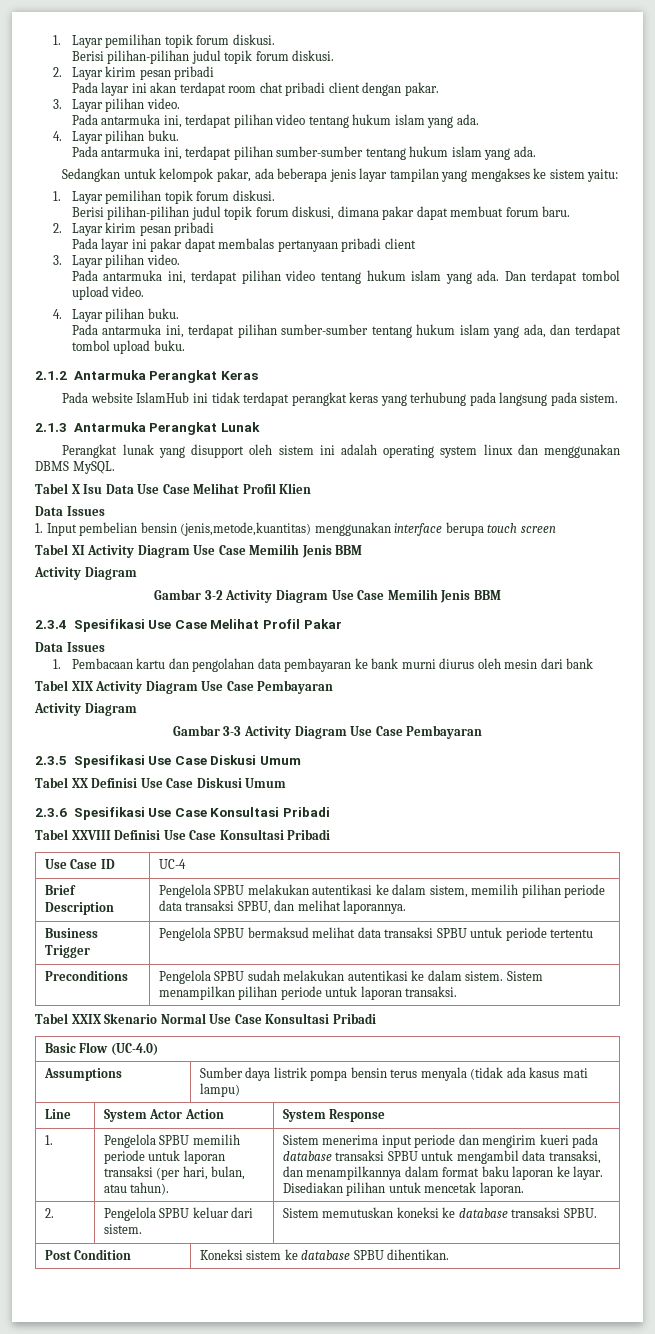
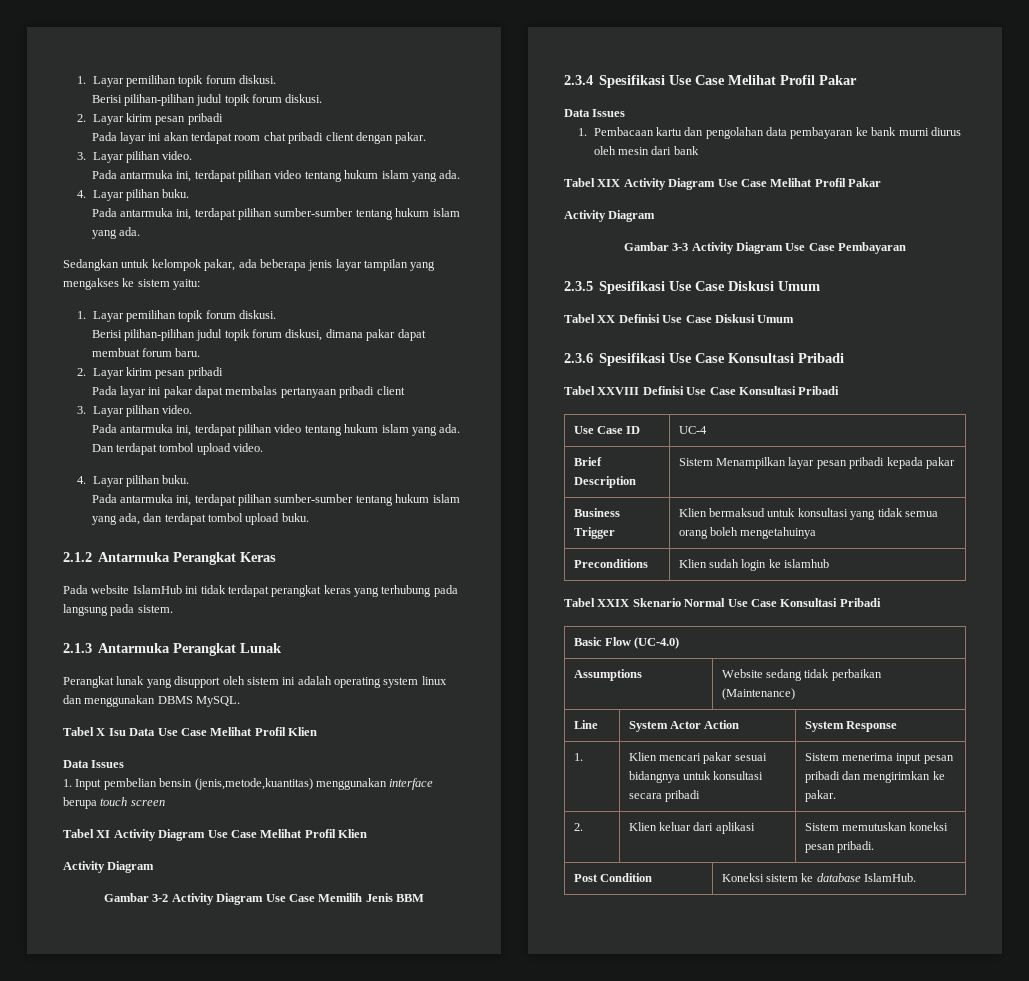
- Tabel XI Activity Diagram Use Case Memilih Jenis BBM
+ Tabel XI Activity Diagram Use Case Melihat Profil Klien
- Tabel XIX Activity Diagram Use Case Pembayaran
+ Tabel XIX Activity Diagram Use Case Melihat Profil Pakar
- Brief Description | Pengelola SPBU melakukan autentikasi ke dalam sistem, memilih pilihan periode data transaksi SPBU, dan melihat laporannya.
- Business Trigger | Pengelola SPBU bermaksud melihat data transaksi SPBU untuk periode tertentu
- Preconditions | Pengelola SPBU sudah melakukan autentikasi ke dalam sistem. Sistem menampilkan pilihan periode untuk laporan transaksi.
+ Brief Description | Sistem Menampilkan layar pesan pribadi kepada pakar
+ Business Trigger | Klien bermaksud untuk konsultasi yang tidak semua orang boleh mengetahuinya
+ Preconditions | Klien sudah login ke islamhub
- Assumptions | Sumber daya listrik pompa bensin terus menyala (tidak ada kasus mati lampu)
+ Assumptions | Website sedang tidak perbaikan (Maintenance)
- Pengelola SPBU memilih periode untuk laporan transaksi (per hari, bulan, atau tahun). | Sistem menerima input periode dan mengirim kueri pada database transaksi SPBU untuk mengambil data transaksi, dan menampilkannya dalam format baku laporan ke layar. Disediakan pilihan untuk mencetak laporan.
+ Klien mencari pakar sesuai bidangnya untuk konsultasi secara pribadi | Sistem menerima input pesan pribadi dan mengirimkan ke pakar.
- 2. | Pengelola SPBU keluar dari sistem. | Sistem memutuskan koneksi ke database transaksi SPBU.
+ 2. | Klien keluar dari aplikasi | Sistem memutuskan koneksi pesan pribadi.
- Post Condition | Koneksi sistem ke database SPBU dihentikan.
+ Post Condition | Koneksi sistem ke database IslamHub.

